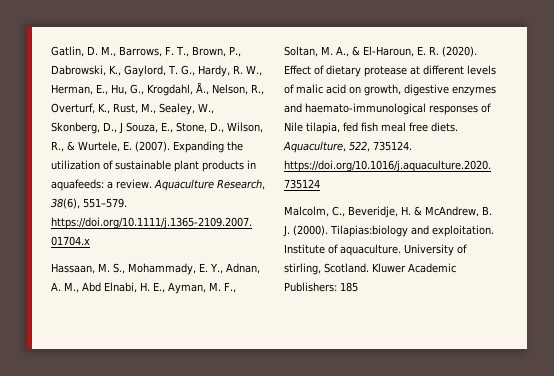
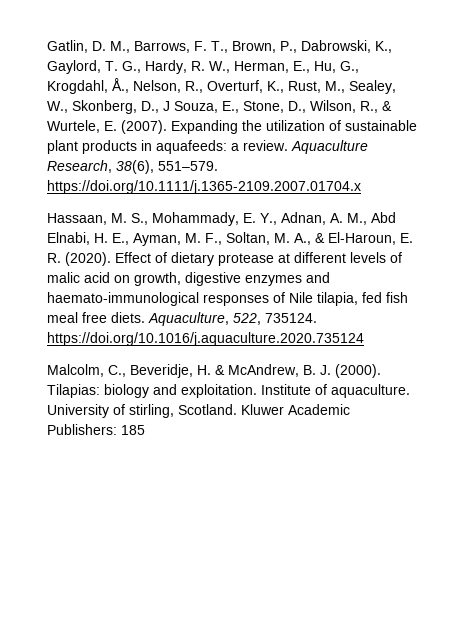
- Tilapias:biology and exploitation.
+ Tilapias: biology and exploitation.

